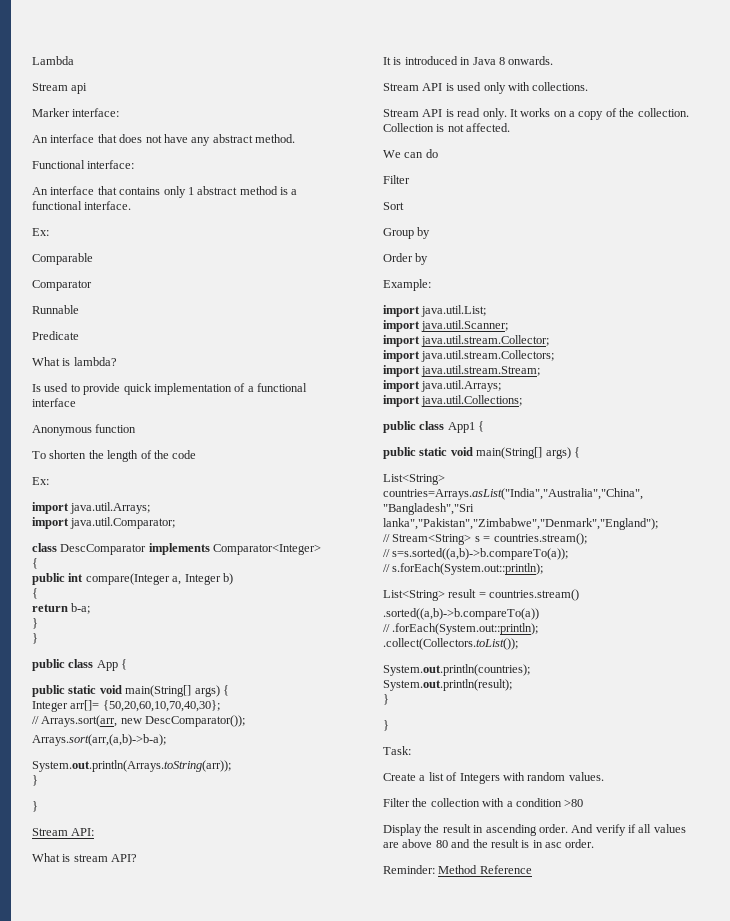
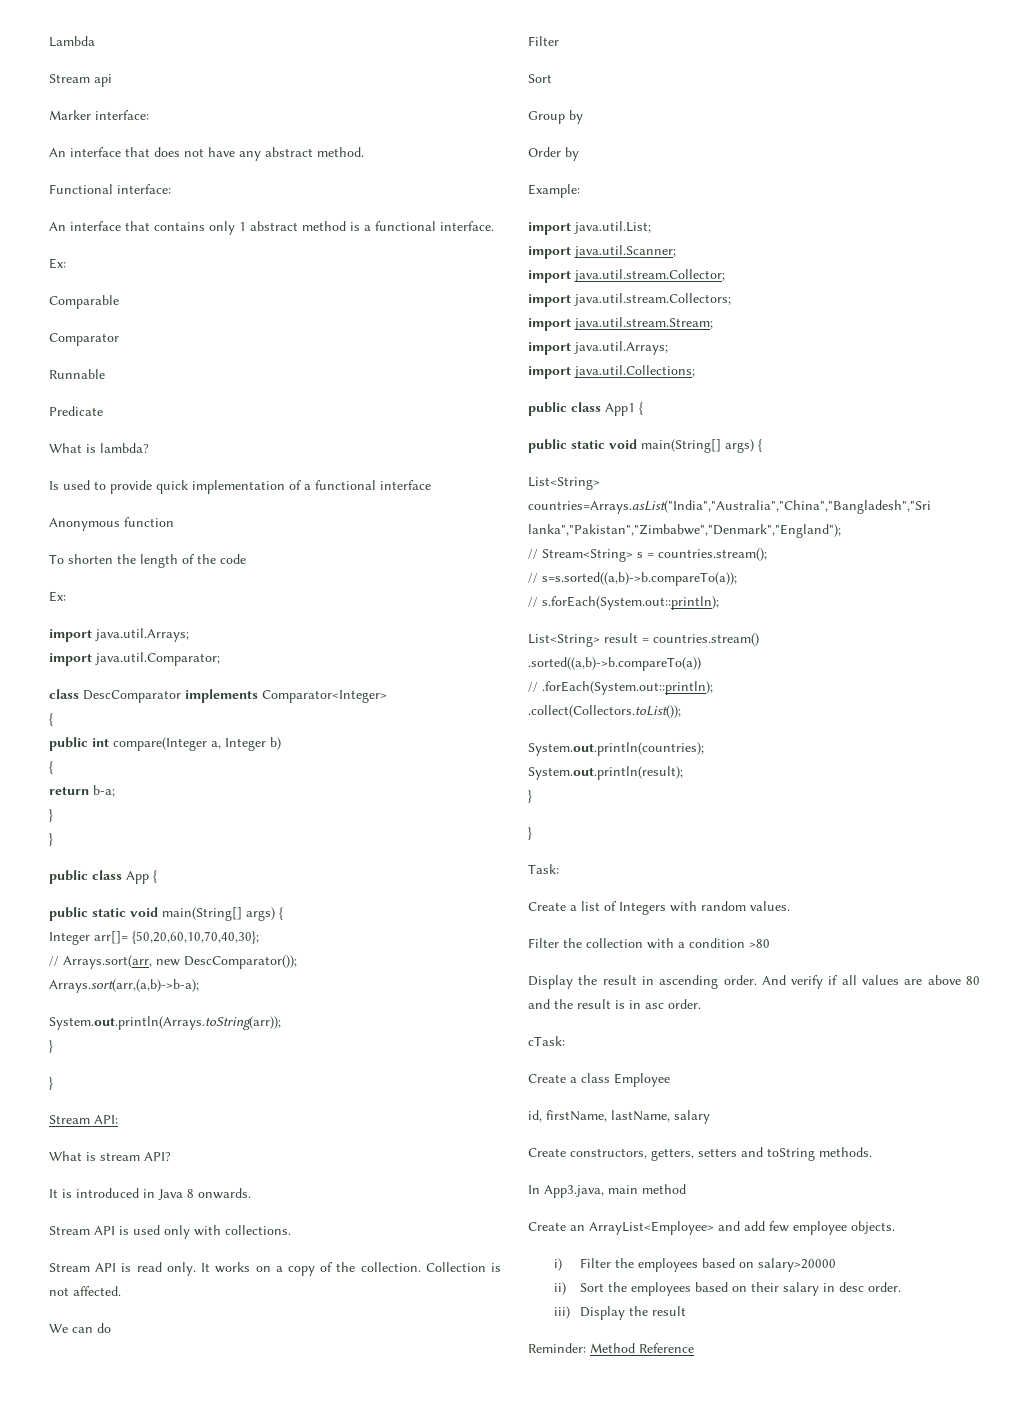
+ cTask:
+ Create a class Employee
+ id, firstName, lastName, salary
+ Create constructors, getters, setters and toString methods.
+ In App3.java, main method
+ Create an ArrayList<Employee> and add few employee objects.
+ i) Filter the employees based on salary>20000
+ ii) Sort the employees based on their salary in desc order.
+ iii) Display the result

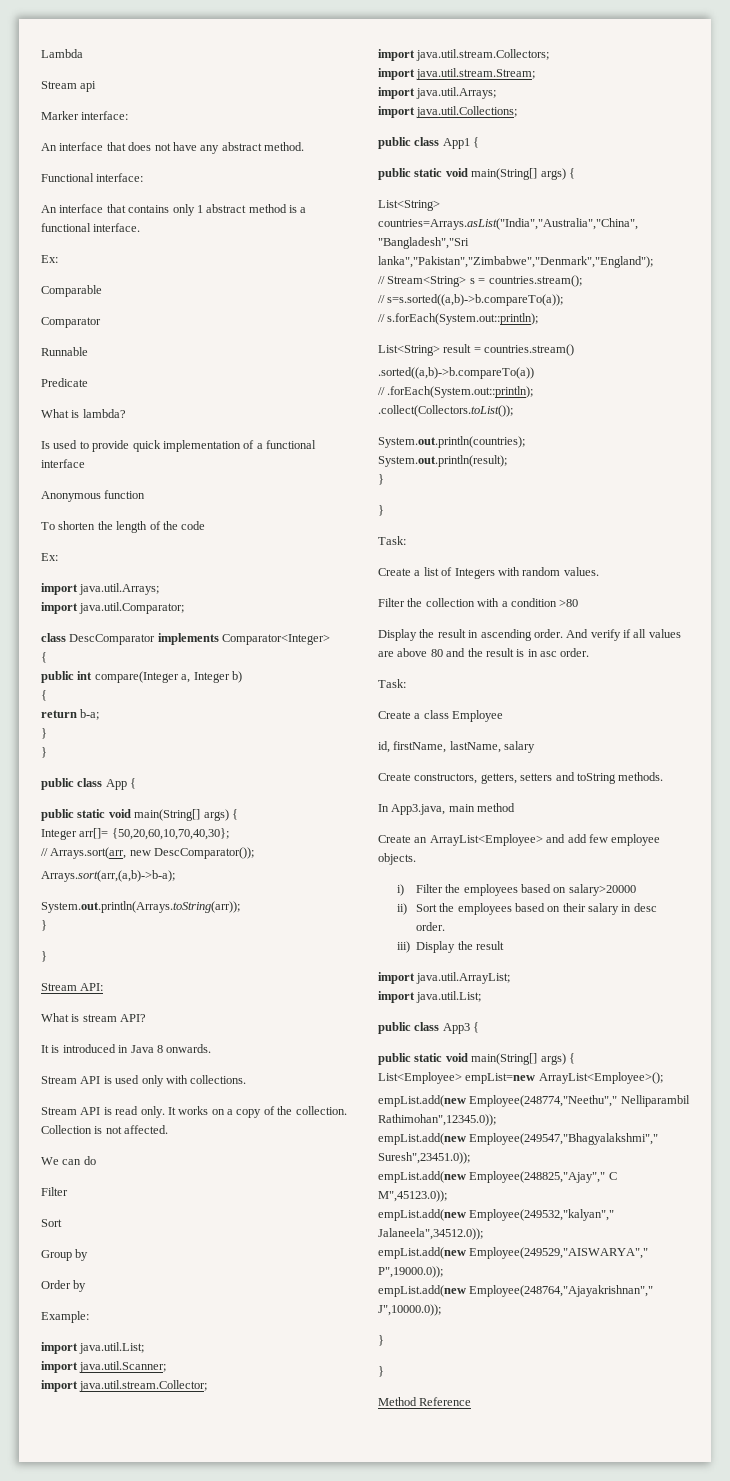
  And verify if all values are above 80 and the result is in asc order.
- cTask:
+ Task:
- Reminder: Method Reference
+ import java.util.ArrayList;
+ import java.util.List;
+ public class App3 {
+ public static void main(String[] args) {
+ List<Employee> empList=new ArrayList<Employee>();
+ empList.add(new Employee(248774,"Neethu"," Nelliparambil Rathimohan",12345.0));
+ empList.add(new Employee(249547,"Bhagyalakshmi"," Suresh",23451.0));
+ empList.add(new Employee(248825,"Ajay"," C M",45123.0));
+ empList.add(new Employee(249532,"kalyan"," Jalaneela",34512.0));
+ empList.add(new Employee(249529,"AISWARYA"," P",19000.0));
+ empList.add(new Employee(248764,"Ajayakrishnan"," J",10000.0));
+ }
+ }
+ Method Reference

